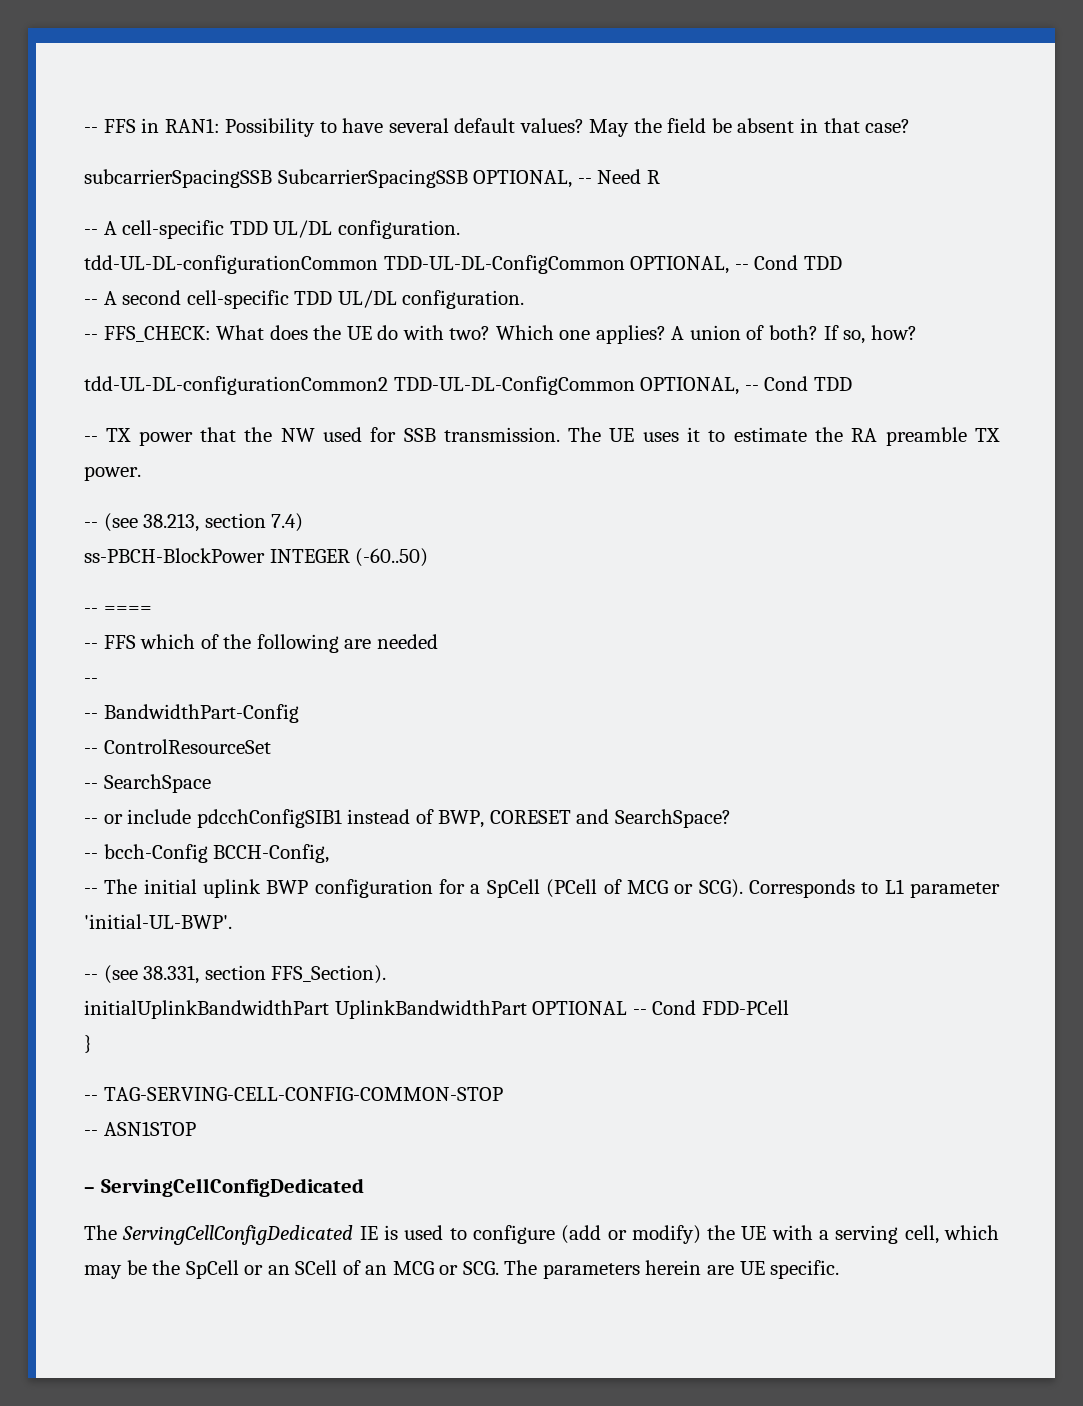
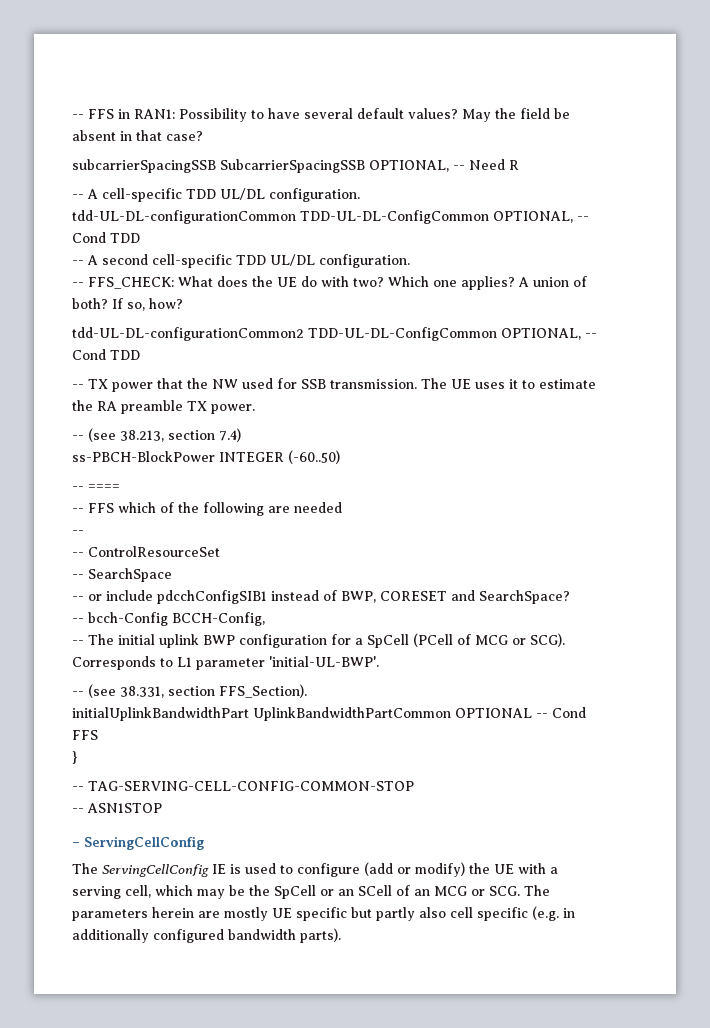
- -- BandwidthPart-Config
- initialUplinkBandwidthPart UplinkBandwidthPart OPTIONAL -- Cond FDD-PCell
+ initialUplinkBandwidthPart UplinkBandwidthPartCommon OPTIONAL -- Cond FFS
- – ServingCellConfigDedicated
- The ServingCellConfigDedicated IE is used to configure (add or modify) the UE with a serving cell, which may be the SpCell or an SCell of an MCG or SCG. The parameters herein are UE specific.
+ – ServingCellConfig
+ The ServingCellConfig IE is used to configure (add or modify) the UE with a serving cell, which may be the SpCell or an SCell of an MCG or SCG. The parameters herein are mostly UE specific but partly also cell specific (e.g. in additionally configured bandwidth parts).

